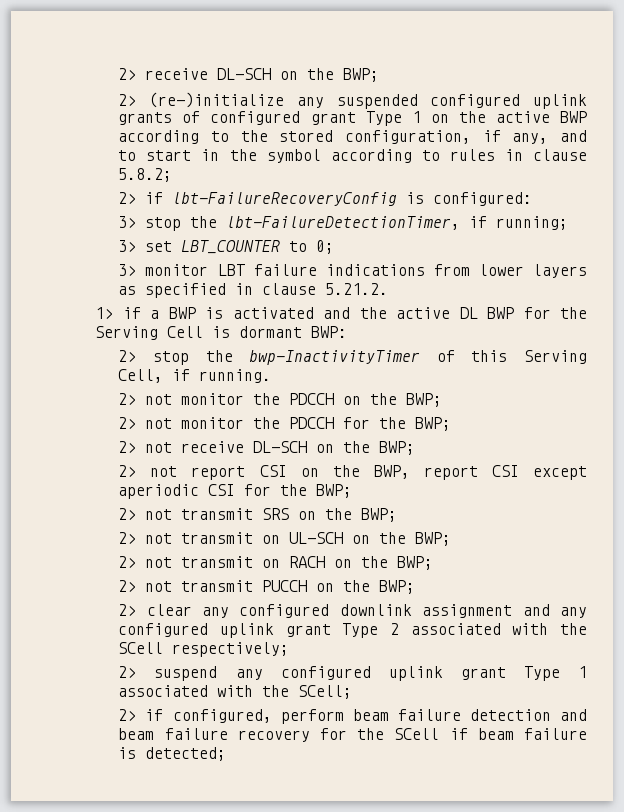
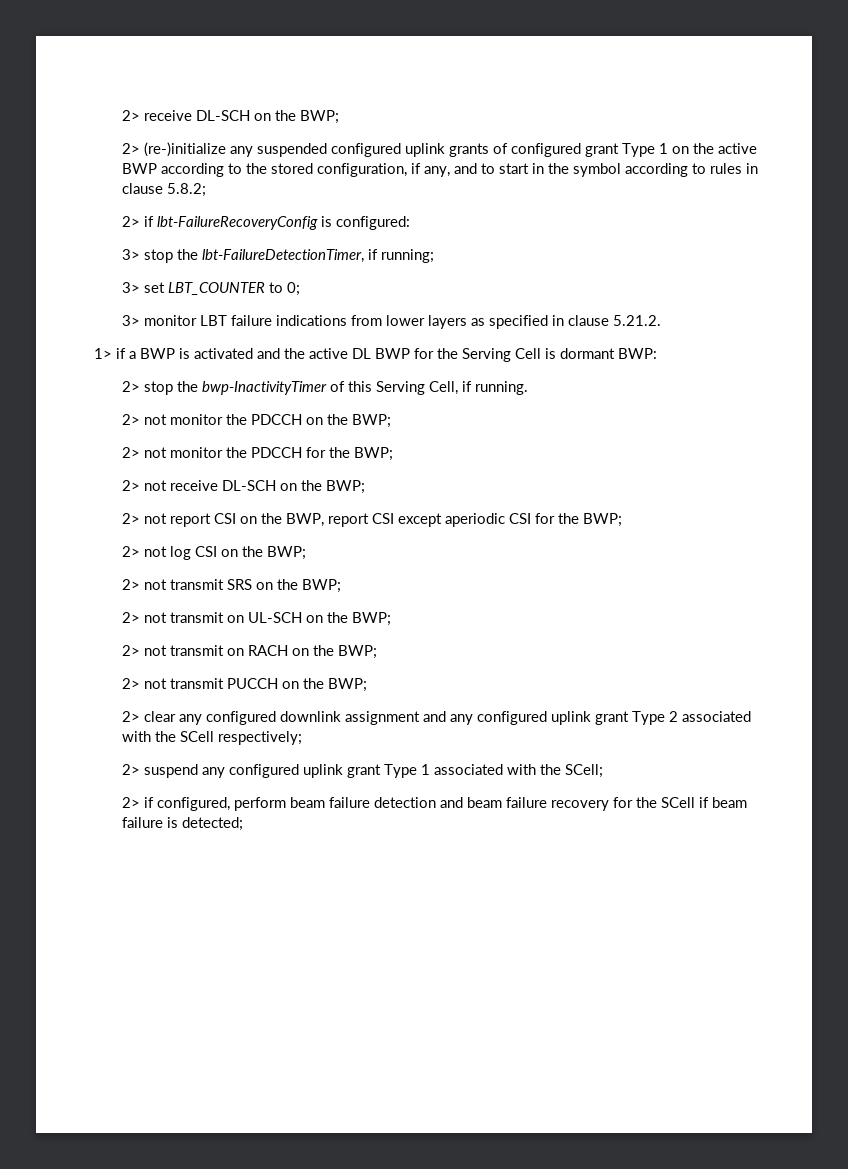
+ 2> not log CSI on the BWP;

